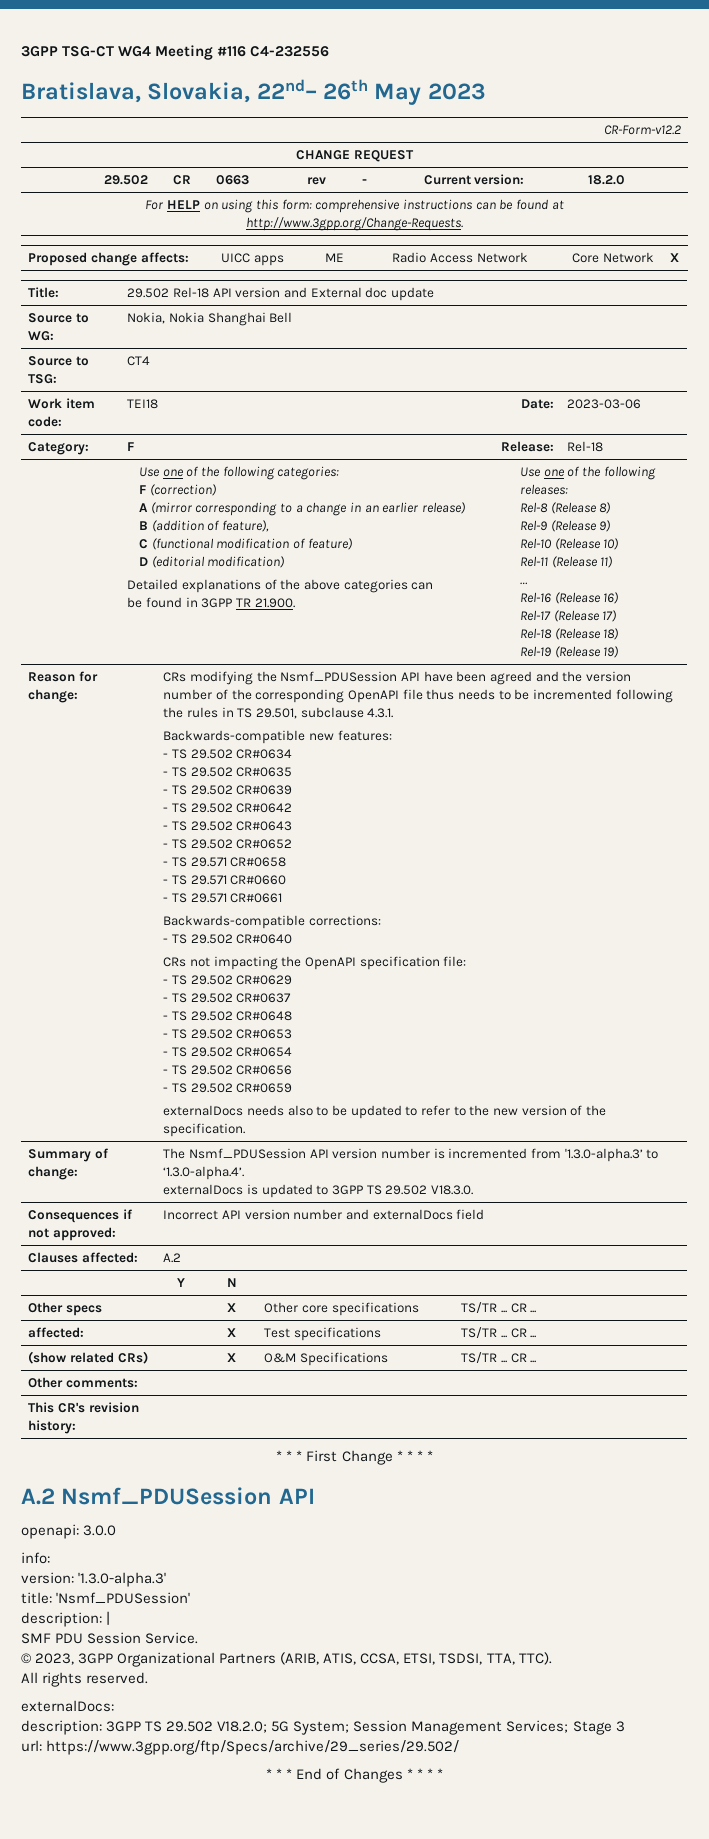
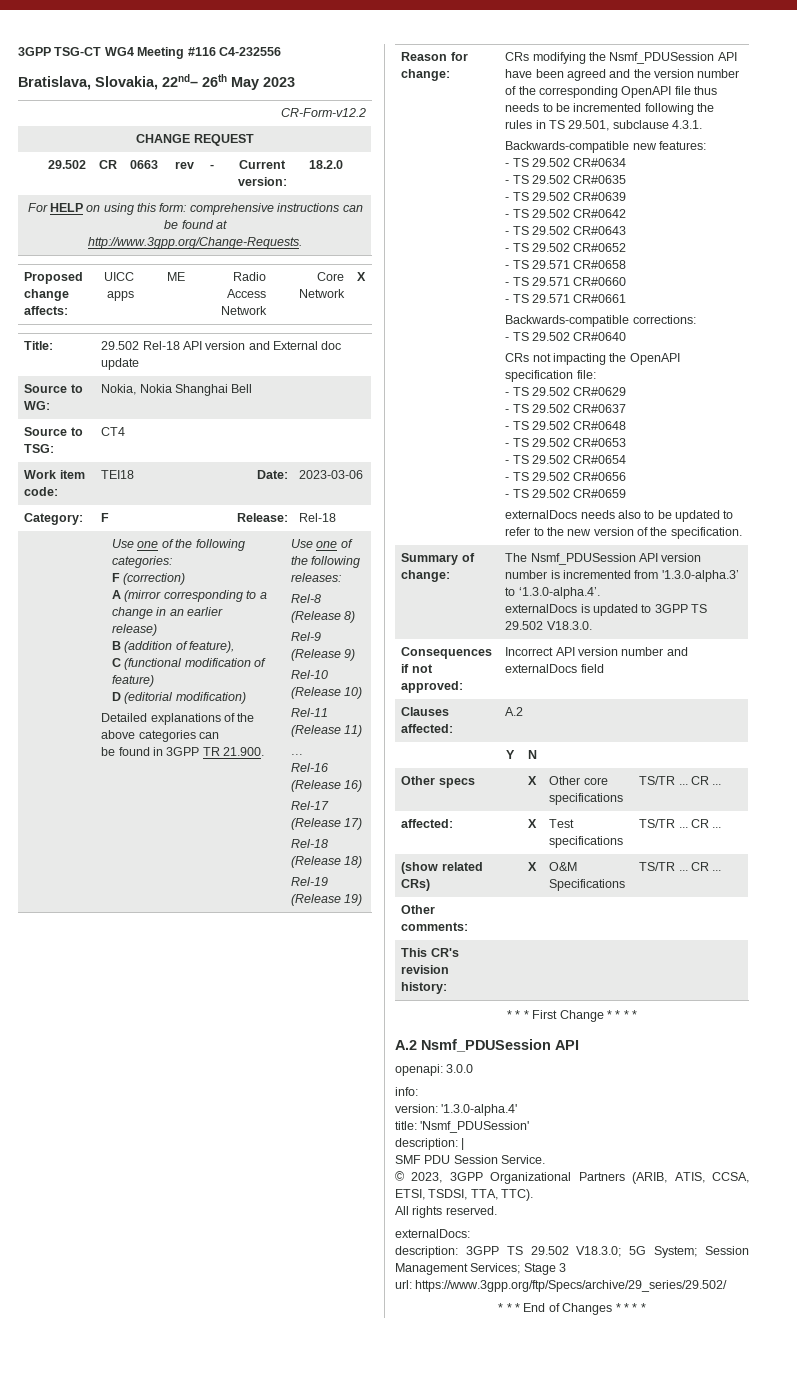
- version: '1.3.0-alpha.3'
+ version: '1.3.0-alpha.4'
- description: 3GPP TS 29.502 V18.2.0; 5G System; Session Management Services; Stage 3
+ description: 3GPP TS 29.502 V18.3.0; 5G System; Session Management Services; Stage 3

